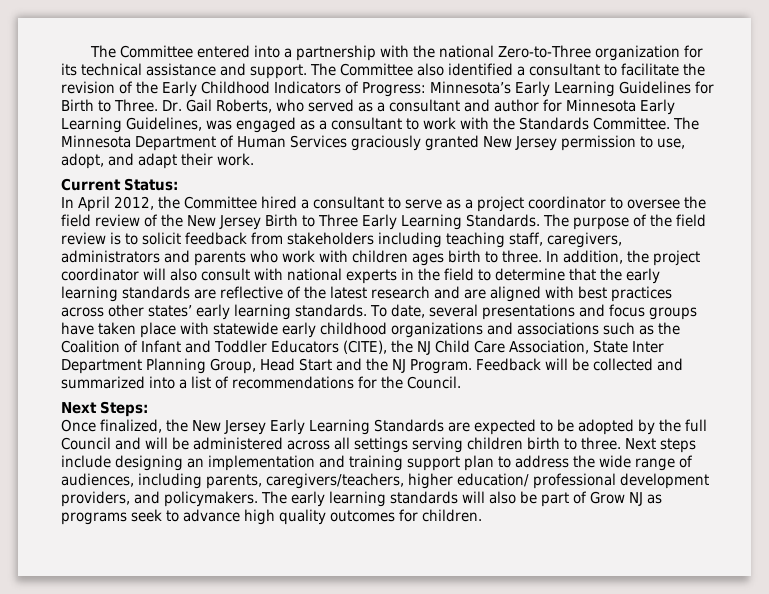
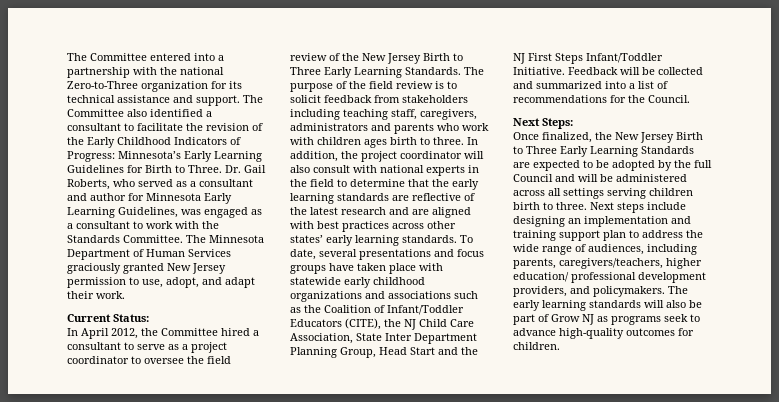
- To date, several presentations and focus groups have taken place with statewide early childhood organizations and associations such as the Coalition of Infant and Toddler Educators (CITE), the NJ Child Care Association, State Inter Department Planning Group, Head Start and the NJ Program.
+ To date, several presentations and focus groups have taken place with statewide early childhood organizations and associations such as the Coalition of Infant/Toddler Educators (CITE), the NJ Child Care Association, State Inter Department Planning Group, Head Start and the NJ First Steps Infant/Toddler Initiative.
- Once finalized, the New Jersey Early Learning Standards are expected to be adopted by the full Council and will be administered across all settings serving children birth to three.
+ Once finalized, the New Jersey Birth to Three Early Learning Standards are expected to be adopted by the full Council and will be administered across all settings serving children birth to three.
- The early learning standards will also be part of Grow NJ as programs seek to advance high quality outcomes for children.
+ The early learning standards will also be part of Grow NJ as programs seek to advance high-quality outcomes for children.

